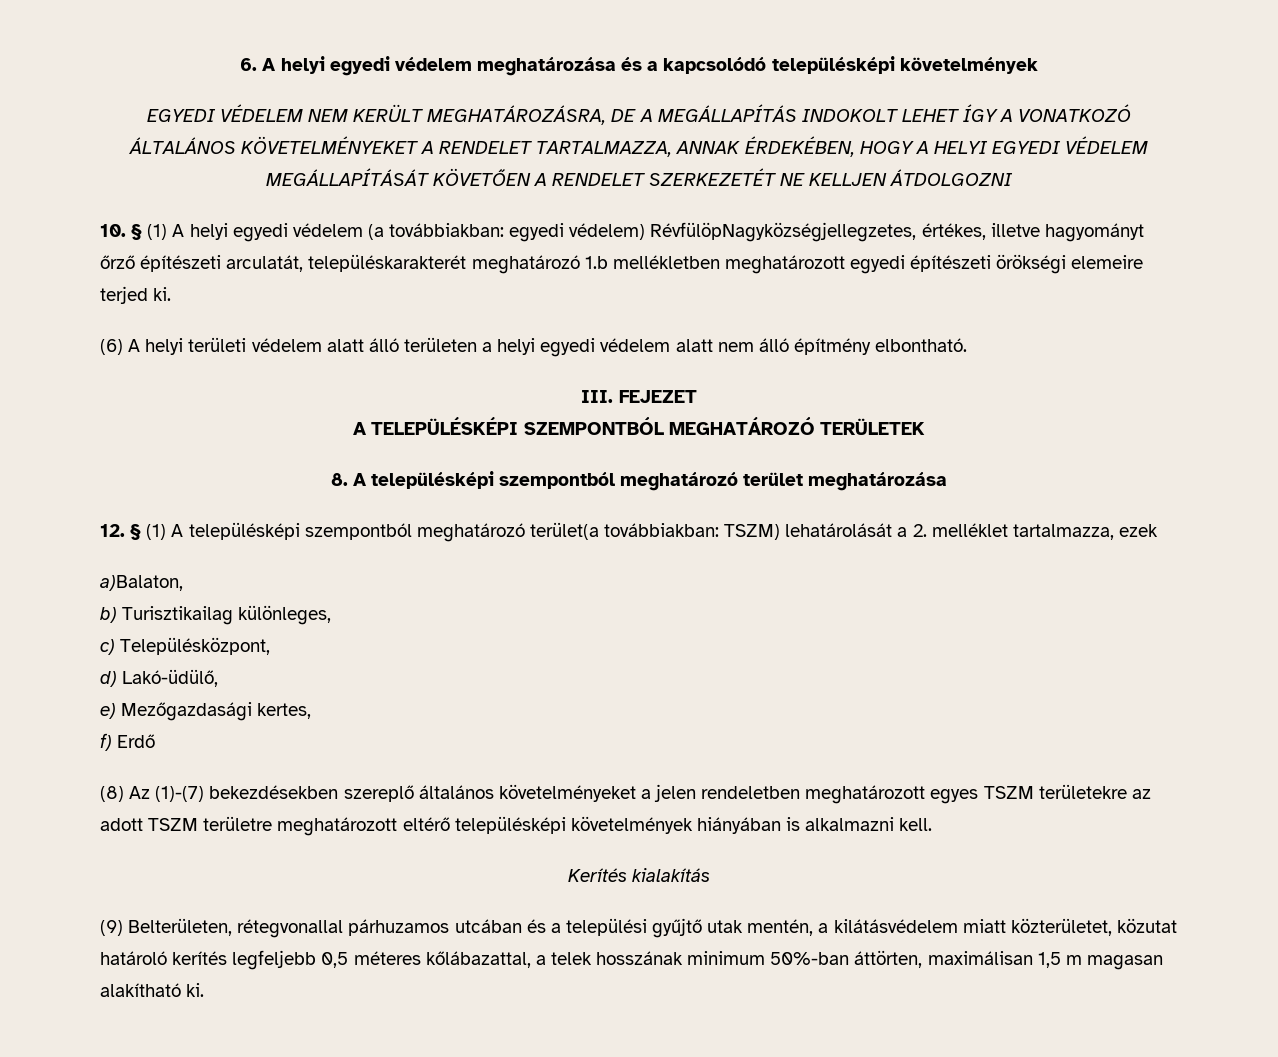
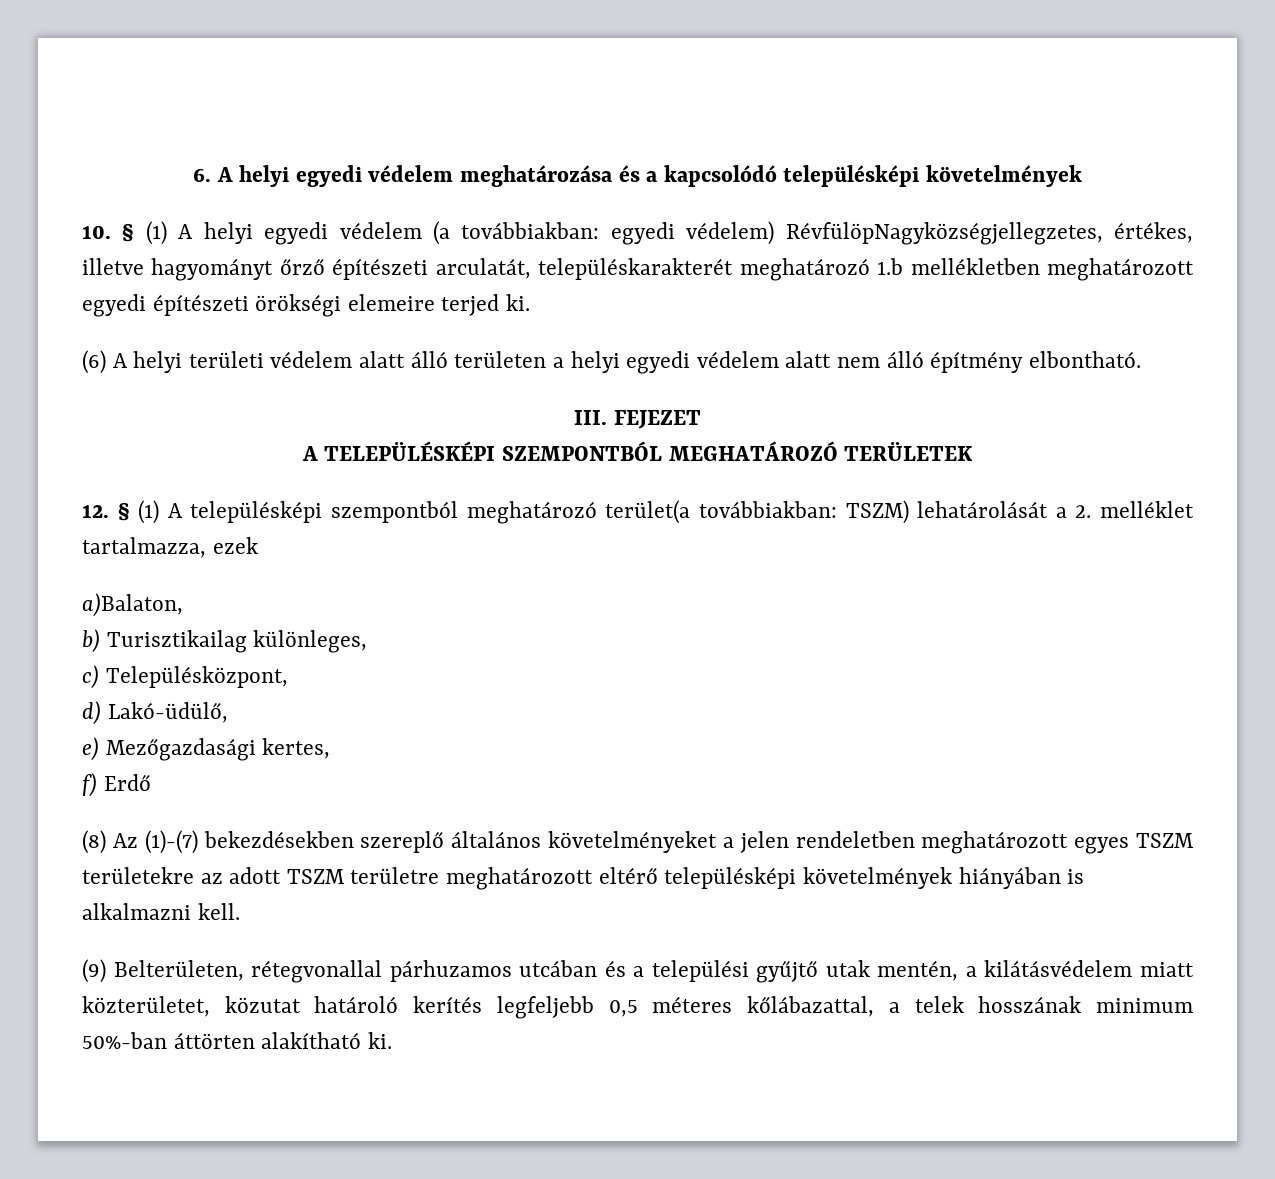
- EGYEDI VÉDELEM NEM KERÜLT MEGHATÁROZÁSRA, DE A MEGÁLLAPÍTÁS INDOKOLT LEHET ÍGY A VONATKOZÓ ÁLTALÁNOS KÖVETELMÉNYEKET A RENDELET TARTALMAZZA, ANNAK ÉRDEKÉBEN, HOGY A HELYI EGYEDI VÉDELEM MEGÁLLAPÍTÁSÁT KÖVETŐEN A RENDELET SZERKEZETÉT NE KELLJEN ÁTDOLGOZNI
- 8. A településképi szempontból meghatározó terület meghatározása
- Kerítés kialakítás
- (9) Belterületen, rétegvonallal párhuzamos utcában és a települési gyűjtő utak mentén, a kilátásvédelem miatt közterületet, közutat határoló kerítés legfeljebb 0,5 méteres kőlábazattal, a telek hosszának minimum 50%-ban áttörten, maximálisan 1,5 m magasan alakítható ki.
+ (9) Belterületen, rétegvonallal párhuzamos utcában és a települési gyűjtő utak mentén, a kilátásvédelem miatt közterületet, közutat határoló kerítés legfeljebb 0,5 méteres kőlábazattal, a telek hosszának minimum 50%-ban áttörten alakítható ki.

